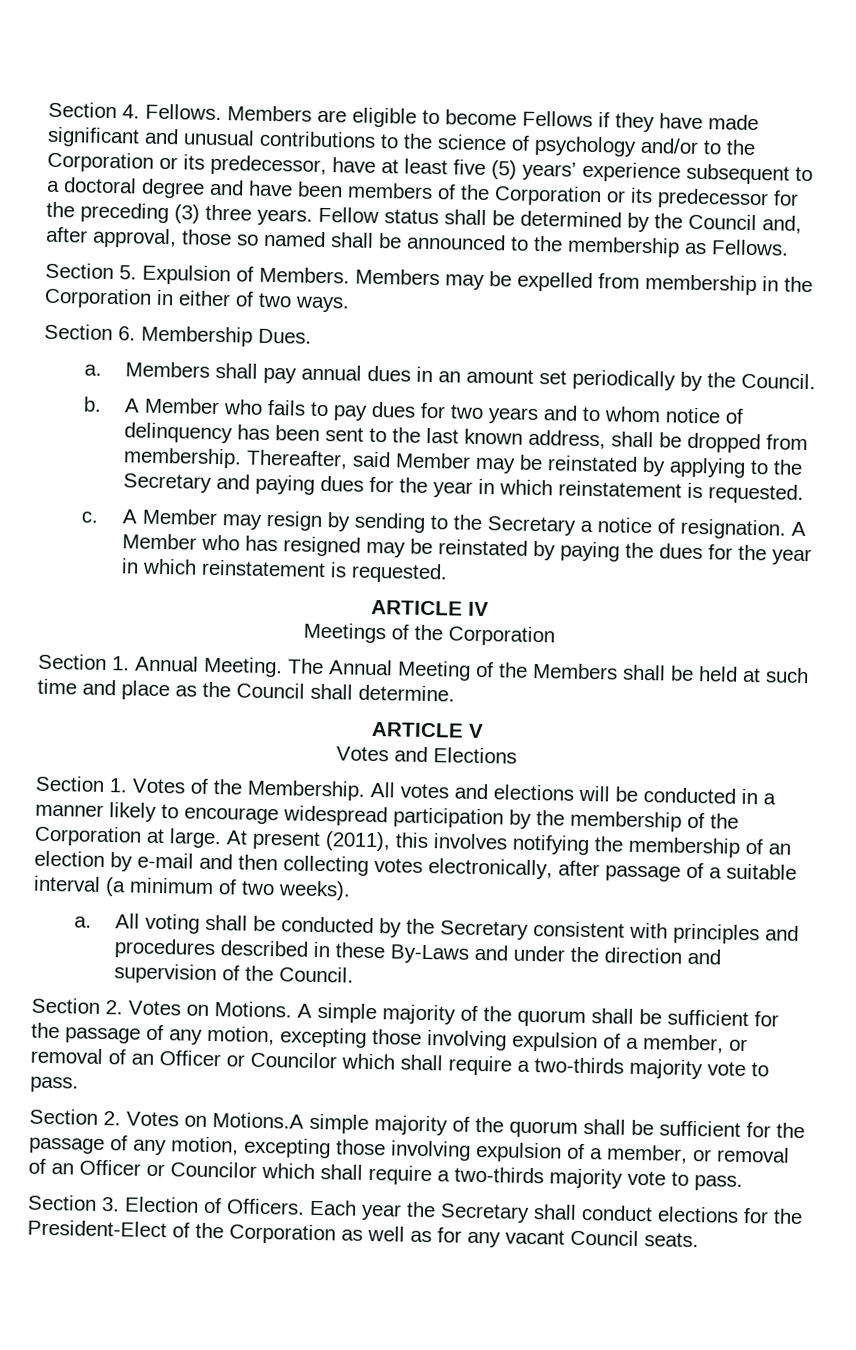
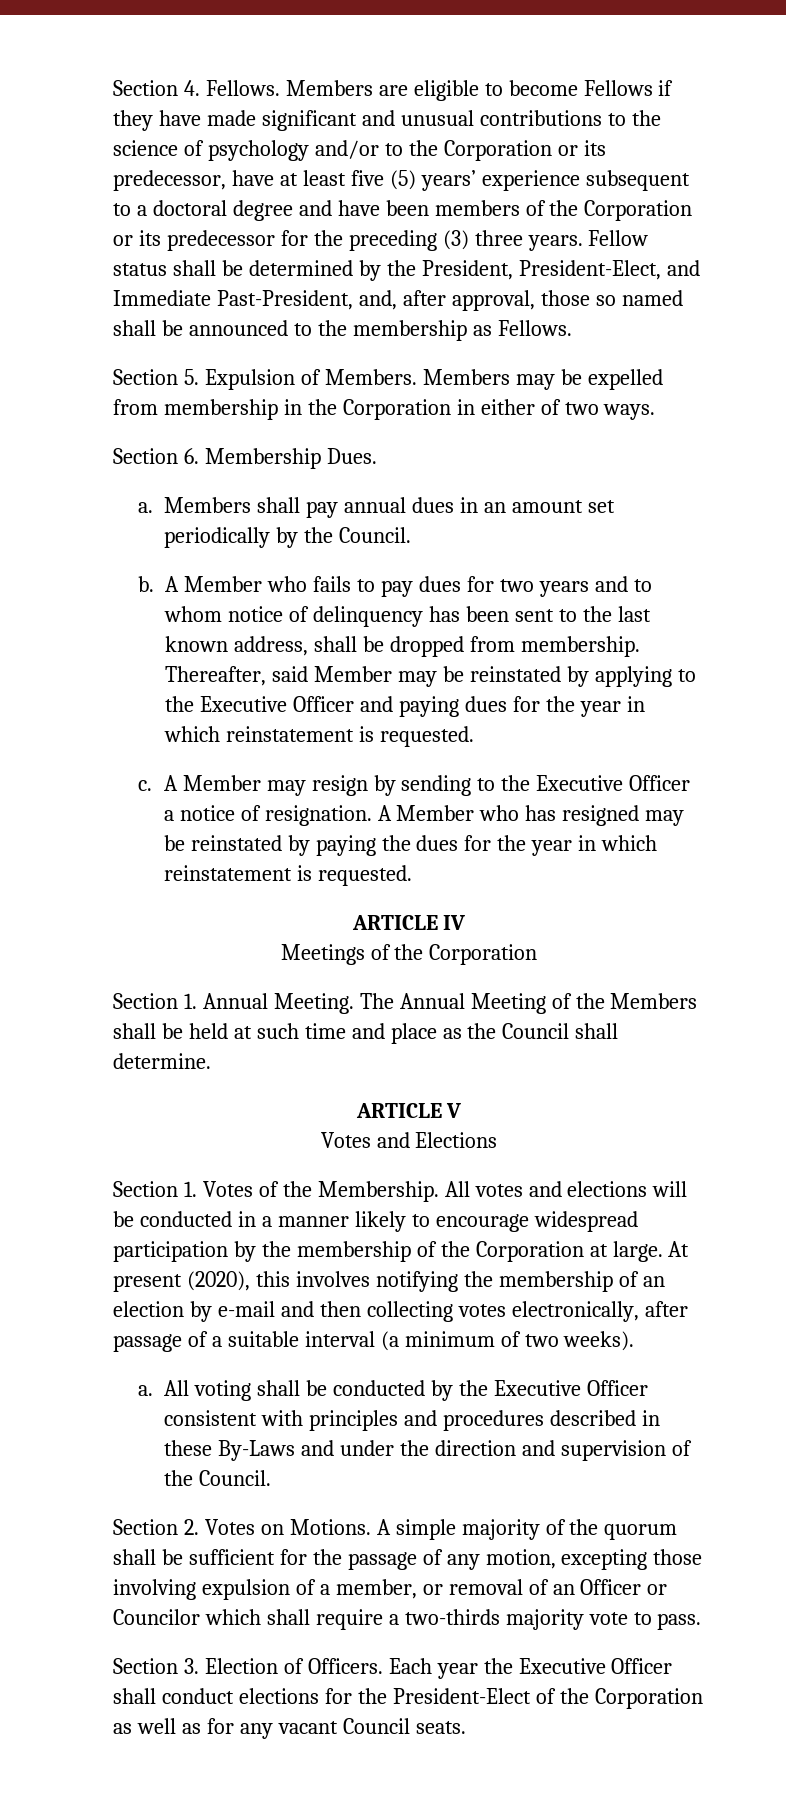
- Fellow status shall be determined by the Council and, after approval, those so named shall be announced to the membership as Fellows.
+ Fellow status shall be determined by the President, President-Elect, and Immediate Past-President, and, after approval, those so named shall be announced to the membership as Fellows.
- Thereafter, said Member may be reinstated by applying to the Secretary and paying dues for the year in which reinstatement is requested.
+ Thereafter, said Member may be reinstated by applying to the Executive Officer and paying dues for the year in which reinstatement is requested.
- A Member may resign by sending to the Secretary a notice of resignation.
+ A Member may resign by sending to the Executive Officer a notice of resignation.
- At present (2011), this involves notifying the membership of an election by e-mail and then collecting votes electronically, after passage of a suitable interval (a minimum of two weeks).
+ At present (2020), this involves notifying the membership of an election by e-mail and then collecting votes electronically, after passage of a suitable interval (a minimum of two weeks).
- All voting shall be conducted by the Secretary consistent with principles and procedures described in these By-Laws and under the direction and supervision of the Council.
+ All voting shall be conducted by the Executive Officer consistent with principles and procedures described in these By-Laws and under the direction and supervision of the Council.
- Section 2. Votes on Motions.A simple majority of the quorum shall be sufficient for the passage of any motion, excepting those involving expulsion of a member, or removal of an Officer or Councilor which shall require a two-thirds majority vote to pass.
- Each year the Secretary shall conduct elections for the President-Elect of the Corporation as well as for any vacant Council seats.
+ Each year the Executive Officer shall conduct elections for the President-Elect of the Corporation as well as for any vacant Council seats.

